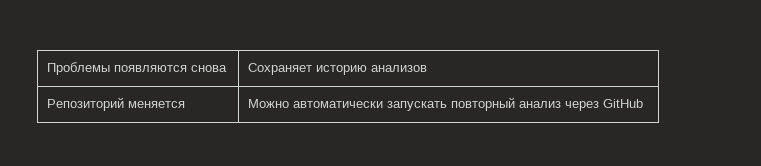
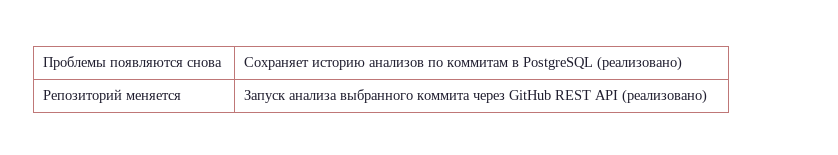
- Проблемы появляются снова | Сохраняет историю анализов
- Репозиторий меняется | Можно автоматически запускать повторный анализ через GitHub
+ Проблемы появляются снова | Сохраняет историю анализов по коммитам в PostgreSQL (реализовано)
+ Репозиторий меняется | Запуск анализа выбранного коммита через GitHub REST API (реализовано)

